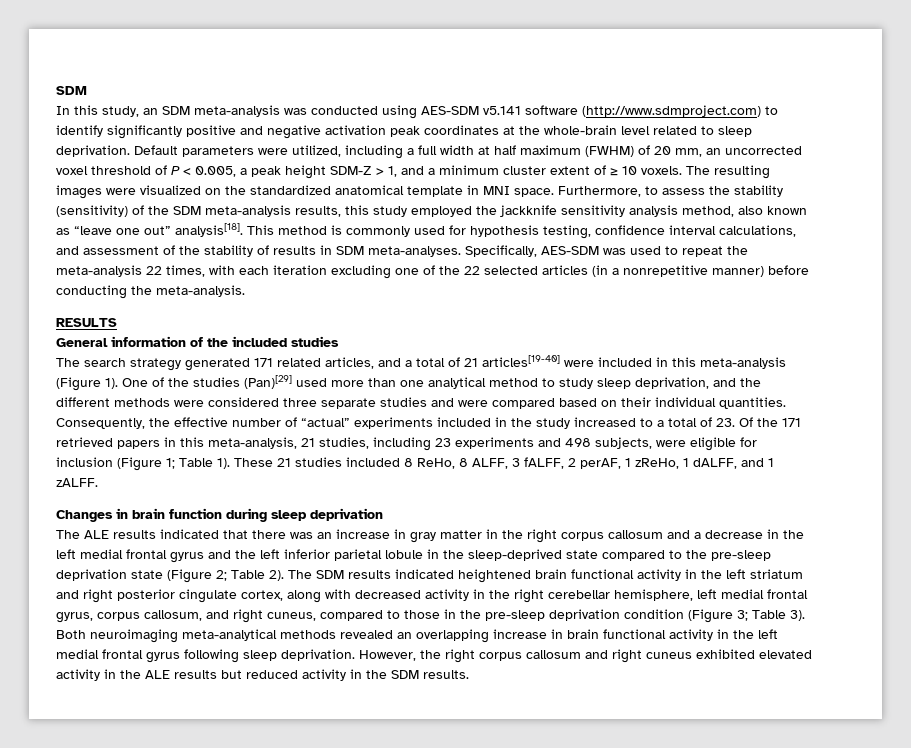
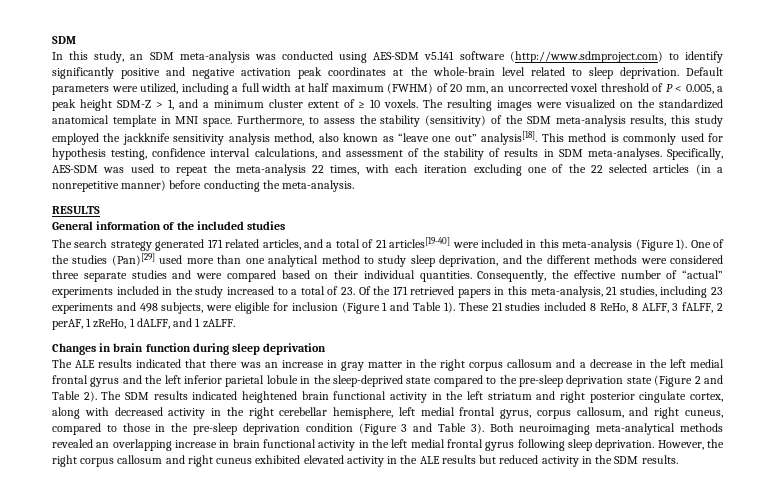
- Consequently, the effective number of “actual” experiments included in the study increased to a total of 23. Of the 171 retrieved papers in this meta-analysis, 21 studies, including 23 experiments and 498 subjects, were eligible for inclusion (Figure 1; Table 1).
+ Consequently, the effective number of “actual” experiments included in the study increased to a total of 23. Of the 171 retrieved papers in this meta-analysis, 21 studies, including 23 experiments and 498 subjects, were eligible for inclusion (Figure 1 and Table 1).
- The ALE results indicated that there was an increase in gray matter in the right corpus callosum and a decrease in the left medial frontal gyrus and the left inferior parietal lobule in the sleep-deprived state compared to the pre-sleep deprivation state (Figure 2; Table 2).
+ The ALE results indicated that there was an increase in gray matter in the right corpus callosum and a decrease in the left medial frontal gyrus and the left inferior parietal lobule in the sleep-deprived state compared to the pre-sleep deprivation state (Figure 2 and Table 2).
- The SDM results indicated heightened brain functional activity in the left striatum and right posterior cingulate cortex, along with decreased activity in the right cerebellar hemisphere, left medial frontal gyrus, corpus callosum, and right cuneus, compared to those in the pre-sleep deprivation condition (Figure 3; Table 3).
+ The SDM results indicated heightened brain functional activity in the left striatum and right posterior cingulate cortex, along with decreased activity in the right cerebellar hemisphere, left medial frontal gyrus, corpus callosum, and right cuneus, compared to those in the pre-sleep deprivation condition (Figure 3 and Table 3).

